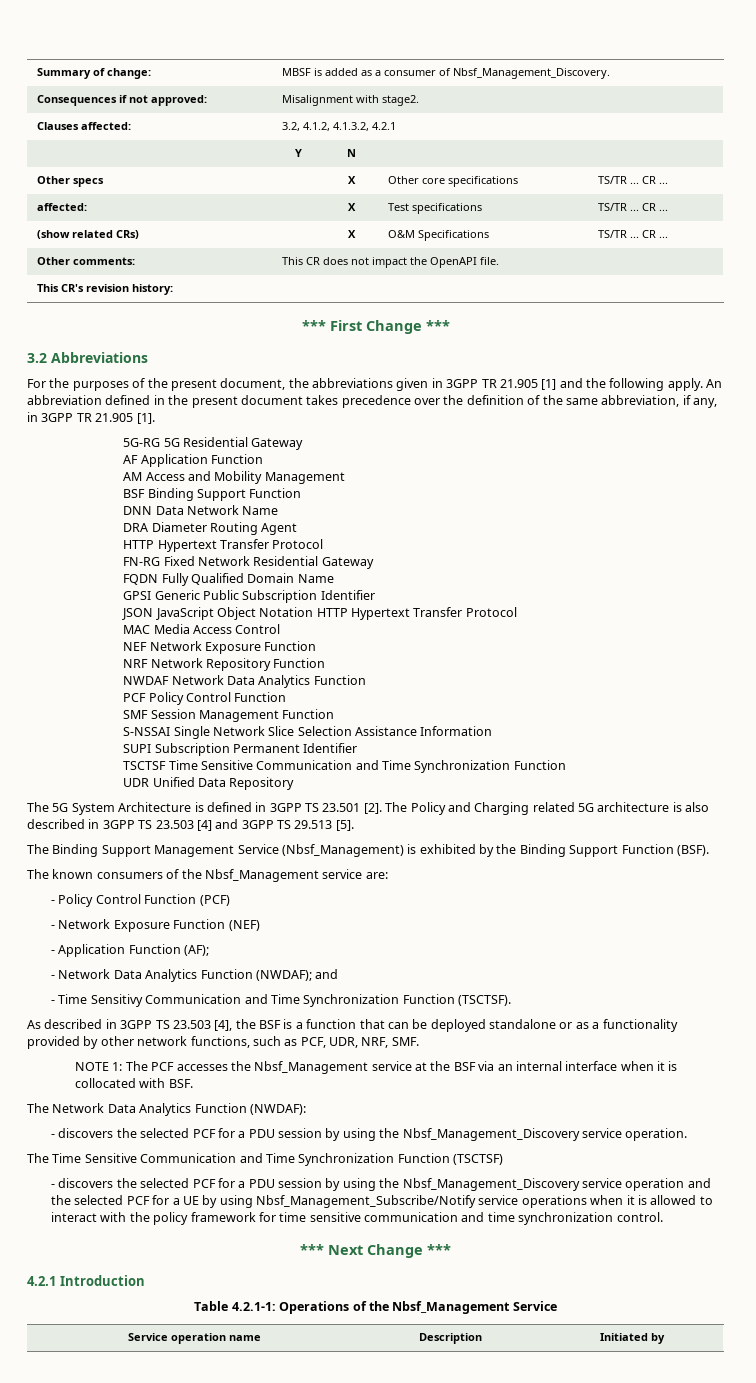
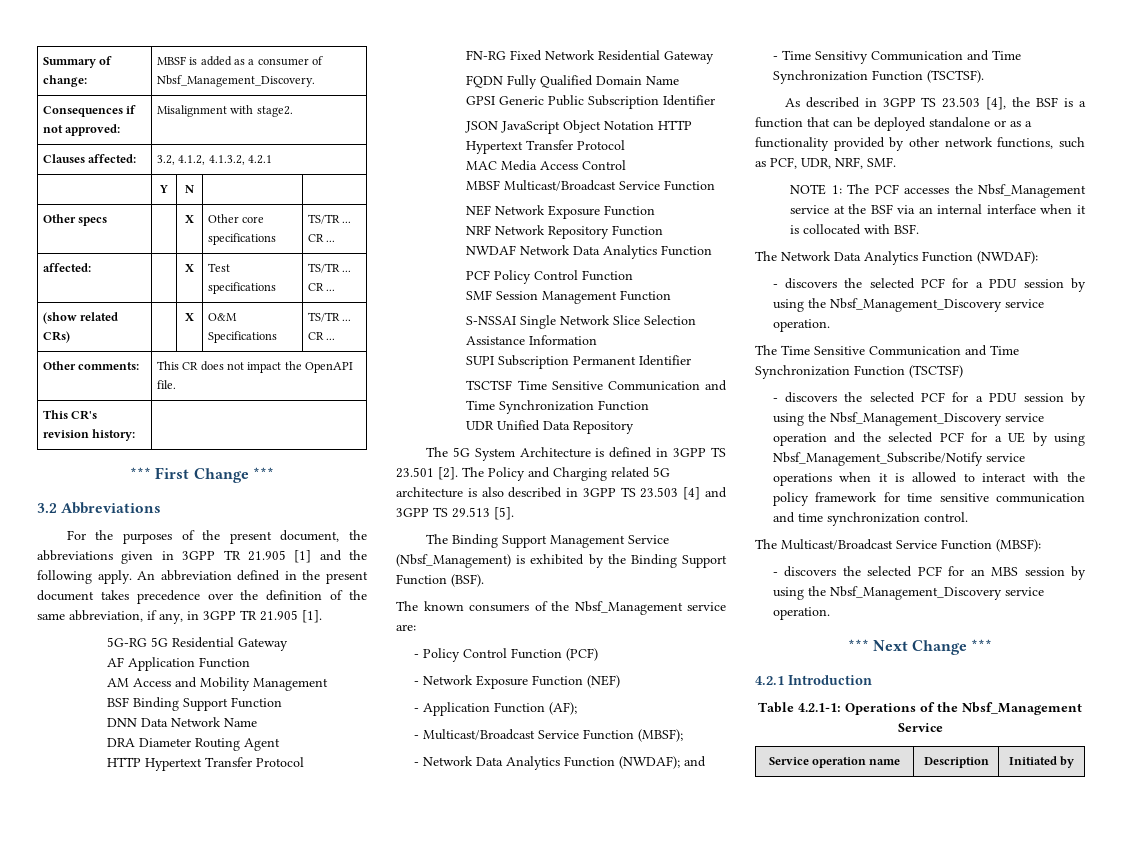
+ MBSF Multicast/Broadcast Service Function
+ - Multicast/Broadcast Service Function (MBSF);
+ The Multicast/Broadcast Service Function (MBSF):
+ - discovers the selected PCF for an MBS session by using the Nbsf_Management_Discovery service operation.

